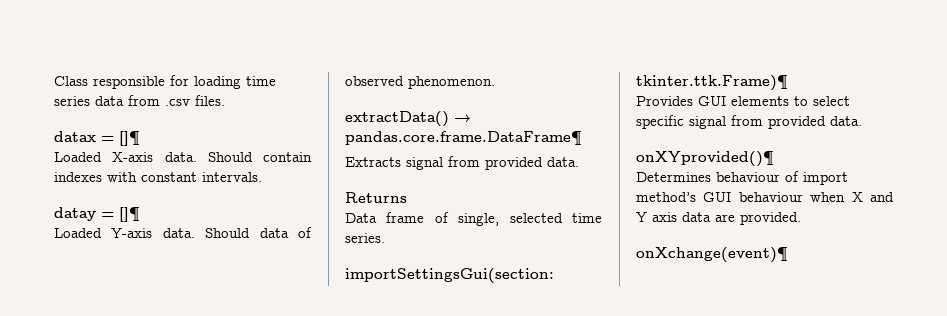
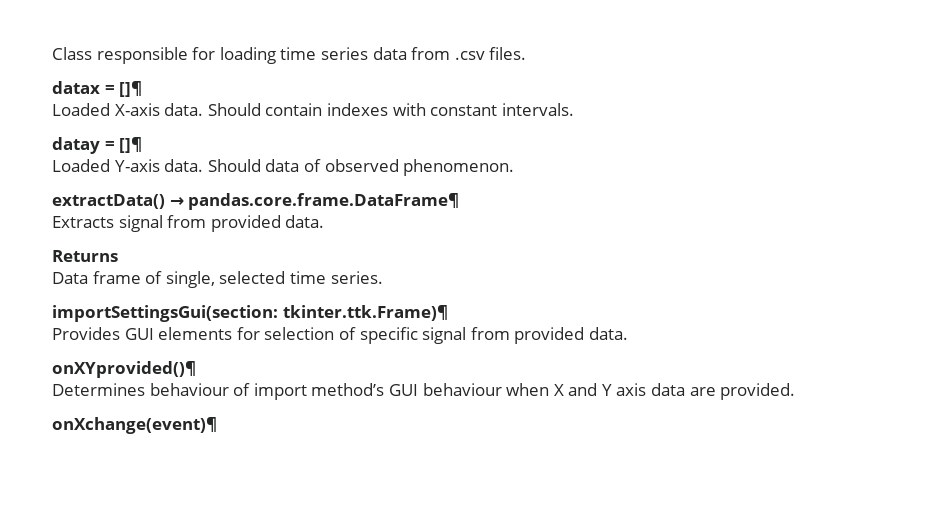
- Provides GUI elements to select specific signal from provided data.
+ Provides GUI elements for selection of specific signal from provided data.

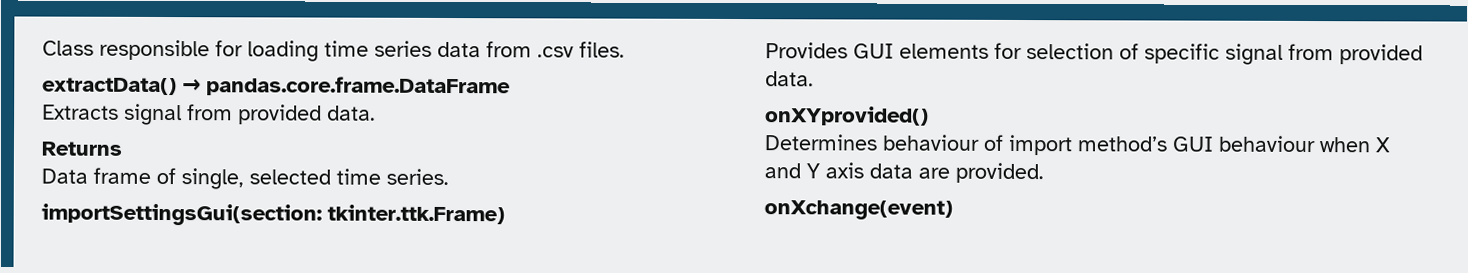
- datax = []¶
- Loaded X-axis data. Should contain indexes with constant intervals.
- datay = []¶
- Loaded Y-axis data. Should data of observed phenomenon.
- extractData() → pandas.core.frame.DataFrame¶
+ extractData() → pandas.core.frame.DataFrame
- importSettingsGui(section: tkinter.ttk.Frame)¶
+ importSettingsGui(section: tkinter.ttk.Frame)
- onXYprovided()¶
+ onXYprovided()
- onXchange(event)¶
+ onXchange(event)

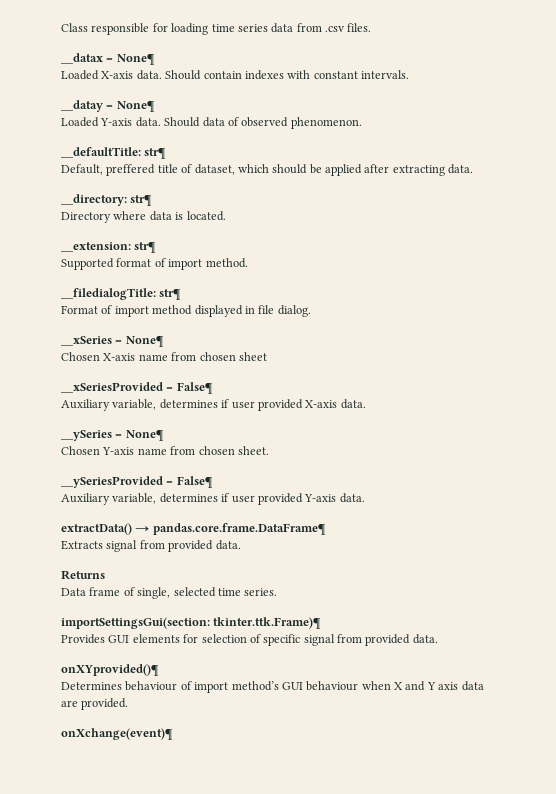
+ __datax = None¶
+ Loaded X-axis data. Should contain indexes with constant intervals.
+ __datay = None¶
+ Loaded Y-axis data. Should data of observed phenomenon.
+ __defaultTitle: str¶
+ Default, preffered title of dataset, which should be applied after extracting data.
+ __directory: str¶
+ Directory where data is located.
+ __extension: str¶
+ Supported format of import method.
+ __filedialogTitle: str¶
+ Format of import method displayed in file dialog.
+ __xSeries = None¶
+ Chosen X-axis name from chosen sheet
+ __xSeriesProvided = False¶
+ Auxiliary variable, determines if user provided X-axis data.
+ __ySeries = None¶
+ Chosen Y-axis name from chosen sheet.
+ __ySeriesProvided = False¶
+ Auxiliary variable, determines if user provided Y-axis data.
- extractData() → pandas.core.frame.DataFrame
+ extractData() → pandas.core.frame.DataFrame¶
- importSettingsGui(section: tkinter.ttk.Frame)
+ importSettingsGui(section: tkinter.ttk.Frame)¶
- onXYprovided()
+ onXYprovided()¶
- onXchange(event)
+ onXchange(event)¶

